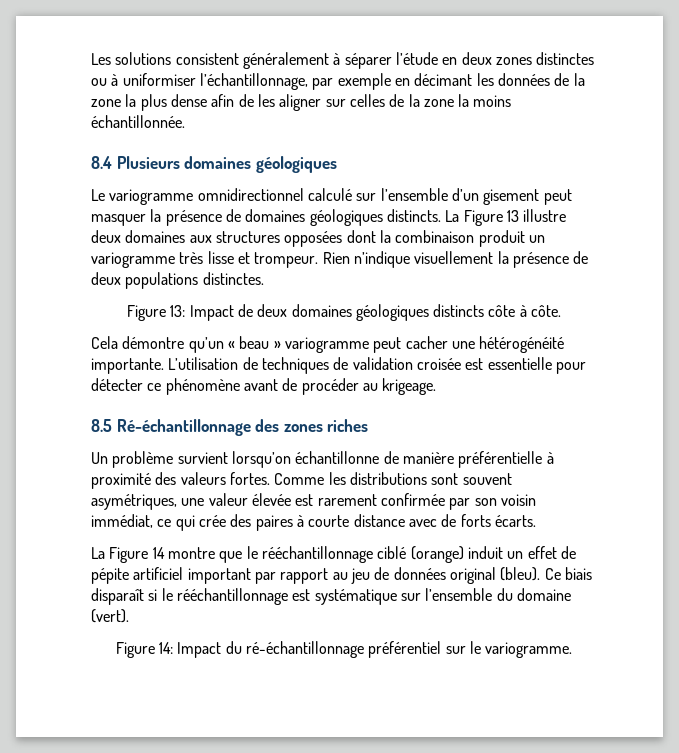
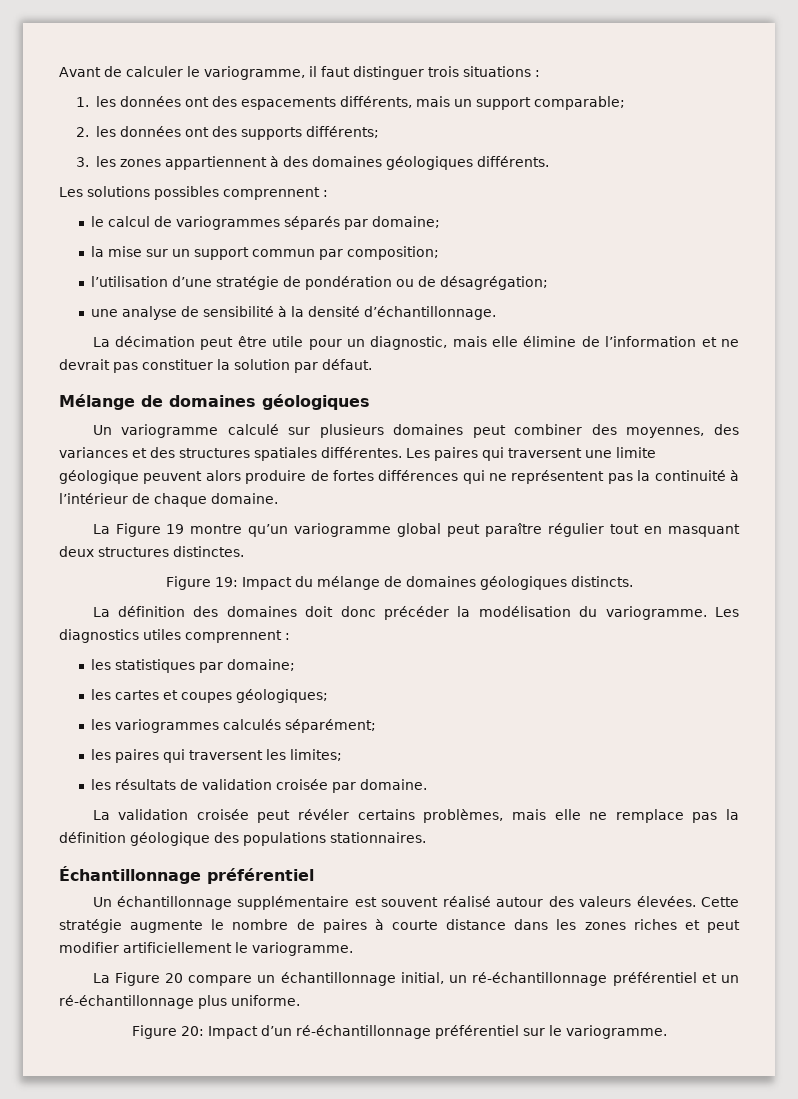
- Les solutions consistent généralement à séparer l’étude en deux zones distinctes ou à uniformiser l’échantillonnage, par exemple en décimant les données de la zone la plus dense afin de les aligner sur celles de la zone la moins échantillonnée.
- 8.4 Plusieurs domaines géologiques
- Le variogramme omnidirectionnel calculé sur l’ensemble d’un gisement peut masquer la présence de domaines géologiques distincts. La Figure 13 illustre deux domaines aux structures opposées dont la combinaison produit un variogramme très lisse et trompeur. Rien n’indique visuellement la présence de deux populations distinctes.
- Figure 13: Impact de deux domaines géologiques distincts côte à côte.
- Cela démontre qu’un « beau » variogramme peut cacher une hétérogénéité importante. L’utilisation de techniques de validation croisée est essentielle pour détecter ce phénomène avant de procéder au krigeage.
- 8.5 Ré-échantillonnage des zones riches
- Un problème survient lorsqu’on échantillonne de manière préférentielle à proximité des valeurs fortes. Comme les distributions sont souvent asymétriques, une valeur élevée est rarement confirmée par son voisin immédiat, ce qui crée des paires à courte distance avec de forts écarts.
- La Figure 14 montre que le rééchantillonnage ciblé (orange) induit un effet de pépite artificiel important par rapport au jeu de données original (bleu). Ce biais disparaît si le rééchantillonnage est systématique sur l’ensemble du domaine (vert).
- Figure 14: Impact du ré-échantillonnage préférentiel sur le variogramme.
+ Avant de calculer le variogramme, il faut distinguer trois situations :
+ 1. les données ont des espacements différents, mais un support comparable;
+ 2. les données ont des supports différents;
+ 3. les zones appartiennent à des domaines géologiques différents.
+ Les solutions possibles comprennent :
+ le calcul de variogrammes séparés par domaine;
+ la mise sur un support commun par composition;
+ l’utilisation d’une stratégie de pondération ou de désagrégation;
+ une analyse de sensibilité à la densité d’échantillonnage.
+ La décimation peut être utile pour un diagnostic, mais elle élimine de l’information et ne devrait pas constituer la solution par défaut.
+ Mélange de domaines géologiques
+ Un variogramme calculé sur plusieurs domaines peut combiner des moyennes, des variances et des structures spatiales différentes. Les paires qui traversent une limite géologique peuvent alors produire de fortes différences qui ne représentent pas la continuité à l’intérieur de chaque domaine.
+ La Figure 19 montre qu’un variogramme global peut paraître régulier tout en masquant deux structures distinctes.
+ Figure 19: Impact du mélange de domaines géologiques distincts.
+ La définition des domaines doit donc précéder la modélisation du variogramme. Les diagnostics utiles comprennent :
+ les statistiques par domaine;
+ les cartes et coupes géologiques;
+ les variogrammes calculés séparément;
+ les paires qui traversent les limites;
+ les résultats de validation croisée par domaine.
+ La validation croisée peut révéler certains problèmes, mais elle ne remplace pas la définition géologique des populations stationnaires.
+ Échantillonnage préférentiel
+ Un échantillonnage supplémentaire est souvent réalisé autour des valeurs élevées. Cette stratégie augmente le nombre de paires à courte distance dans les zones riches et peut modifier artificiellement le variogramme.
+ La Figure 20 compare un échantillonnage initial, un ré-échantillonnage préférentiel et un ré-échantillonnage plus uniforme.
+ Figure 20: Impact d’un ré-échantillonnage préférentiel sur le variogramme.

